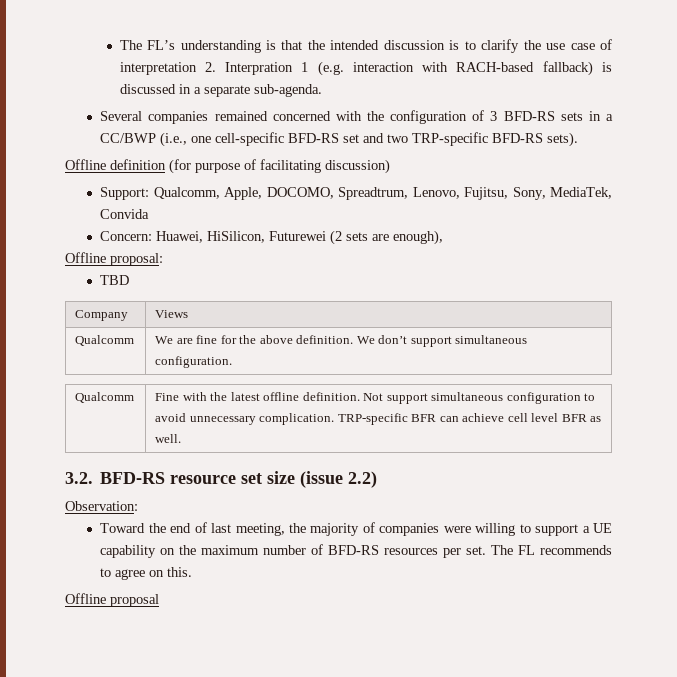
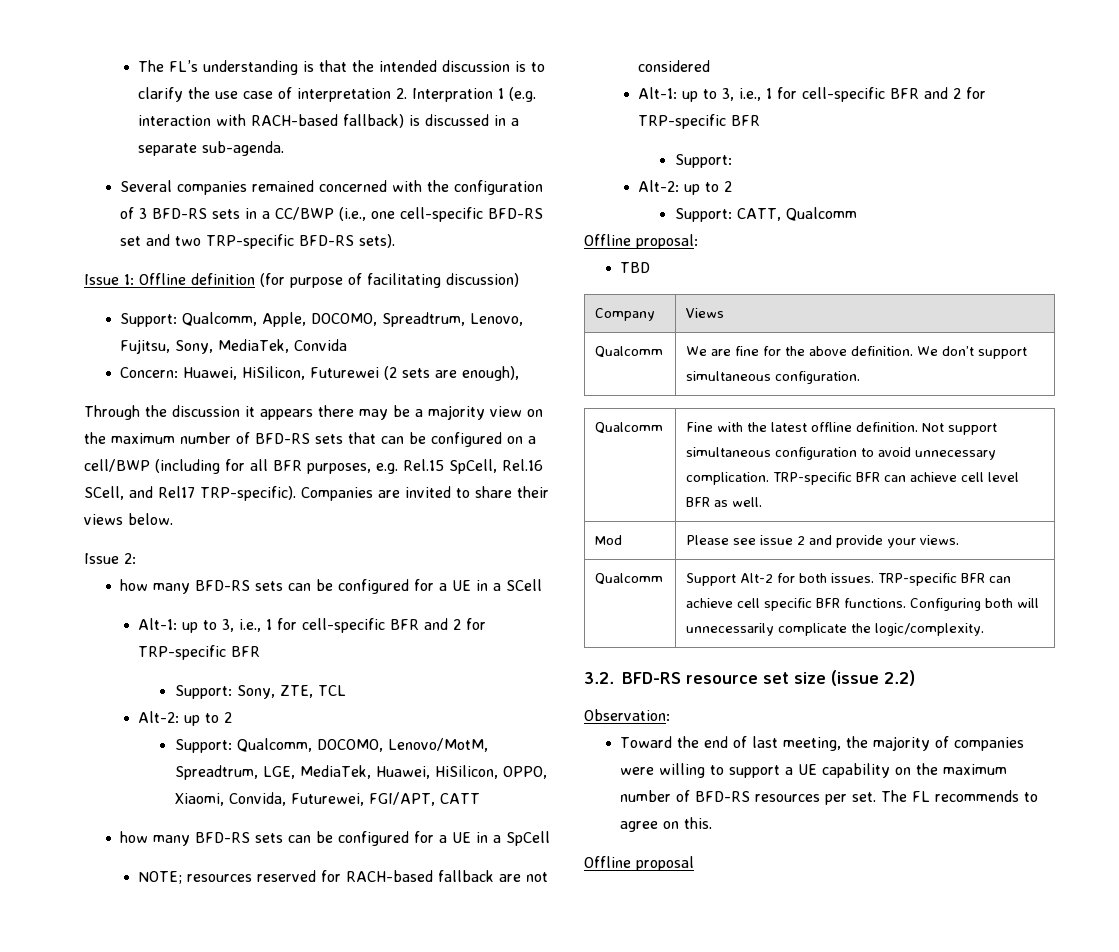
- Offline definition (for purpose of facilitating discussion)
+ Issue 1: Offline definition (for purpose of facilitating discussion)
+ Through the discussion it appears there may be a majority view on the maximum number of BFD-RS sets that can be configured on a cell/BWP (including for all BFR purposes, e.g. Rel.15 SpCell, Rel.16 SCell, and Rel17 TRP-specific). Companies are invited to share their views below.
+ Issue 2:
+ how many BFD-RS sets can be configured for a UE in a SCell
+ Alt-1: up to 3, i.e., 1 for cell-specific BFR and 2 for TRP-specific BFR
+ Support: Sony, ZTE, TCL
+ Alt-2: up to 2
+ Support: Qualcomm, DOCOMO, Lenovo/MotM, Spreadtrum, LGE, MediaTek, Huawei, HiSilicon, OPPO, Xiaomi, Convida, Futurewei, FGI/APT, CATT
+ how many BFD-RS sets can be configured for a UE in a SpCell
+ NOTE; resources reserved for RACH-based fallback are not considered
+ Alt-1: up to 3, i.e., 1 for cell-specific BFR and 2 for TRP-specific BFR
+ Support:
+ Alt-2: up to 2
+ Support: CATT, Qualcomm
+ Mod | Please see issue 2 and provide your views.
+ Qualcomm | Support Alt-2 for both issues. TRP-specific BFR can achieve cell specific BFR functions. Configuring both will unnecessarily complicate the logic/complexity.

